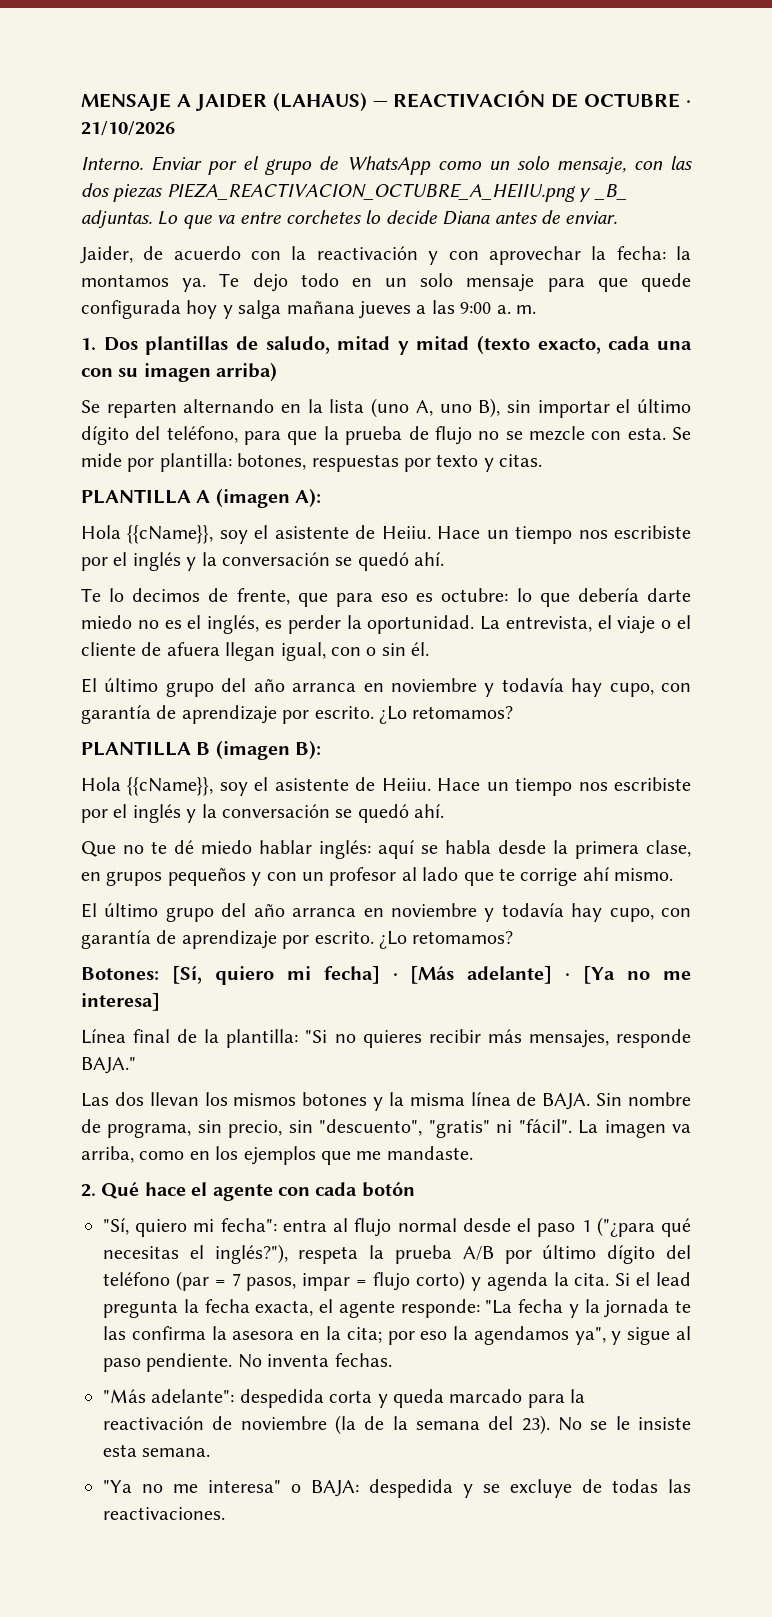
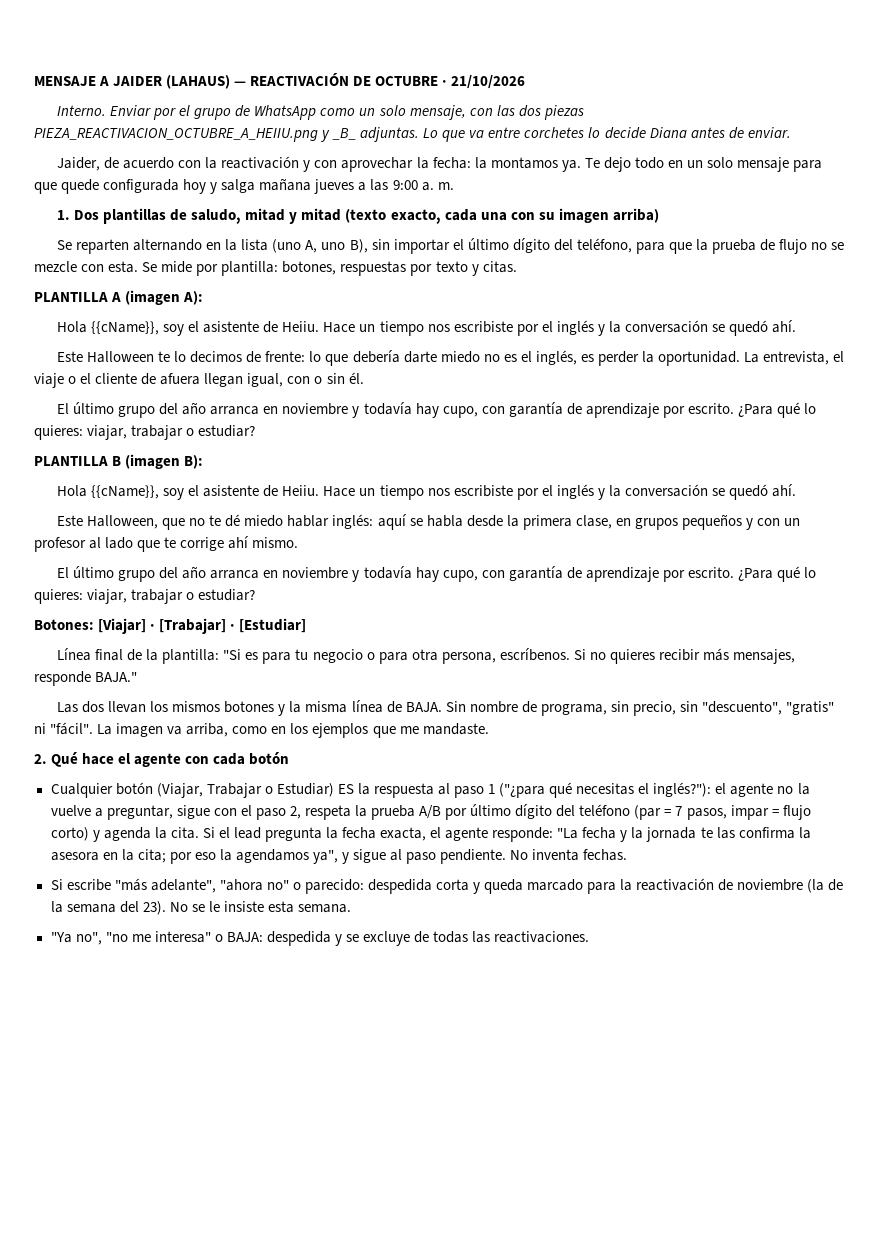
- Te lo decimos de frente, que para eso es octubre: lo que debería darte miedo no es el inglés, es perder la oportunidad.
+ Este Halloween te lo decimos de frente: lo que debería darte miedo no es el inglés, es perder la oportunidad.
  La entrevista, el viaje o el cliente de afuera llegan igual, con o sin él.
- El último grupo del año arranca en noviembre y todavía hay cupo, con garantía de aprendizaje por escrito. ¿Lo retomamos?
+ El último grupo del año arranca en noviembre y todavía hay cupo, con garantía de aprendizaje por escrito. ¿Para qué lo quieres: viajar, trabajar o estudiar?
- Que no te dé miedo hablar inglés: aquí se habla desde la primera clase, en grupos pequeños y con un profesor al lado que te corrige ahí mismo.
- El último grupo del año arranca en noviembre y todavía hay cupo, con garantía de aprendizaje por escrito. ¿Lo retomamos?
- Botones: [Sí, quiero mi fecha] · [Más adelante] · [Ya no me interesa]
+ Este Halloween, que no te dé miedo hablar inglés: aquí se habla desde la primera clase, en grupos pequeños y con un profesor al lado que te corrige ahí mismo.
+ El último grupo del año arranca en noviembre y todavía hay cupo, con garantía de aprendizaje por escrito. ¿Para qué lo quieres: viajar, trabajar o estudiar?
+ Botones: [Viajar] · [Trabajar] · [Estudiar]
- Línea final de la plantilla: "Si no quieres recibir más mensajes, responde BAJA."
+ Línea final de la plantilla: "Si es para tu negocio o para otra persona, escríbenos. Si no quieres recibir más mensajes, responde BAJA."
- "Sí, quiero mi fecha": entra al flujo normal desde el paso 1 ("¿para qué necesitas el inglés?"), respeta la prueba A/B por último dígito del teléfono (par = 7 pasos, impar = flujo corto) y agenda la cita.
+ Cualquier botón (Viajar, Trabajar o Estudiar) ES la respuesta al paso 1 ("¿para qué necesitas el inglés?"): el agente no la vuelve a preguntar, sigue con el paso 2, respeta la prueba A/B por último dígito del teléfono (par = 7 pasos, impar = flujo corto) y agenda la cita.
- "Más adelante": despedida corta y queda marcado para la reactivación de noviembre (la de la semana del 23).
+ Si escribe "más adelante", "ahora no" o parecido: despedida corta y queda marcado para la reactivación de noviembre (la de la semana del 23).
- "Ya no me interesa" o BAJA: despedida y se excluye de todas las reactivaciones.
+ "Ya no", "no me interesa" o BAJA: despedida y se excluye de todas las reactivaciones.

